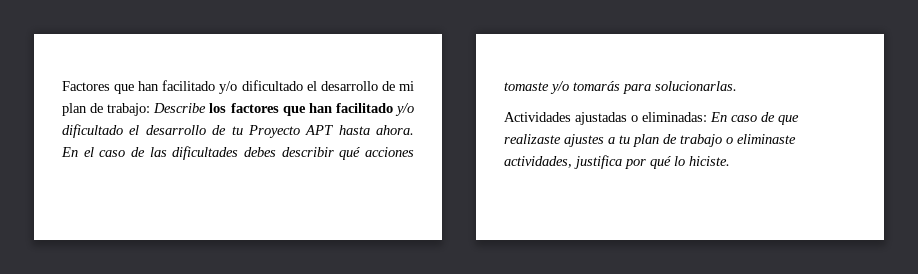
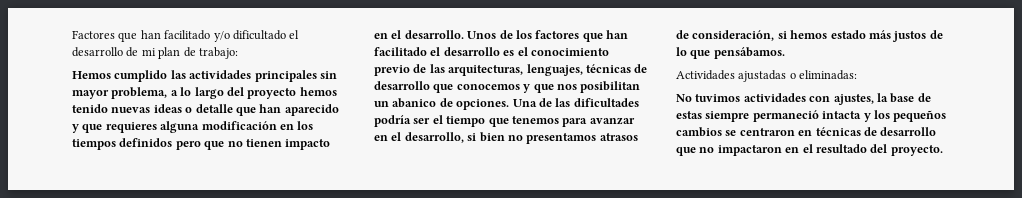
- Factores que han facilitado y/o dificultado el desarrollo de mi plan de trabajo: Describe los factores que han facilitado y/o dificultado el desarrollo de tu Proyecto APT hasta ahora. En el caso de las dificultades debes describir qué acciones tomaste y/o tomarás para solucionarlas.
- Actividades ajustadas o eliminadas: En caso de que realizaste ajustes a tu plan de trabajo o eliminaste actividades, justifica por qué lo hiciste.
+ Factores que han facilitado y/o dificultado el desarrollo de mi plan de trabajo:
+ Hemos cumplido las actividades principales sin mayor problema, a lo largo del proyecto hemos tenido nuevas ideas o detalle que han aparecido y que requieres alguna modificación en los tiempos definidos pero que no tienen impacto en el desarrollo. Unos de los factores que han facilitado el desarrollo es el conocimiento previo de las arquitecturas, lenguajes, técnicas de desarrollo que conocemos y que nos posibilitan un abanico de opciones. Una de las dificultades podría ser el tiempo que tenemos para avanzar en el desarrollo, si bien no presentamos atrasos de consideración, si hemos estado más justos de lo que pensábamos.
+ Actividades ajustadas o eliminadas:
+ No tuvimos actividades con ajustes, la base de estas siempre permaneció intacta y los pequeños cambios se centraron en técnicas de desarrollo que no impactaron en el resultado del proyecto.

